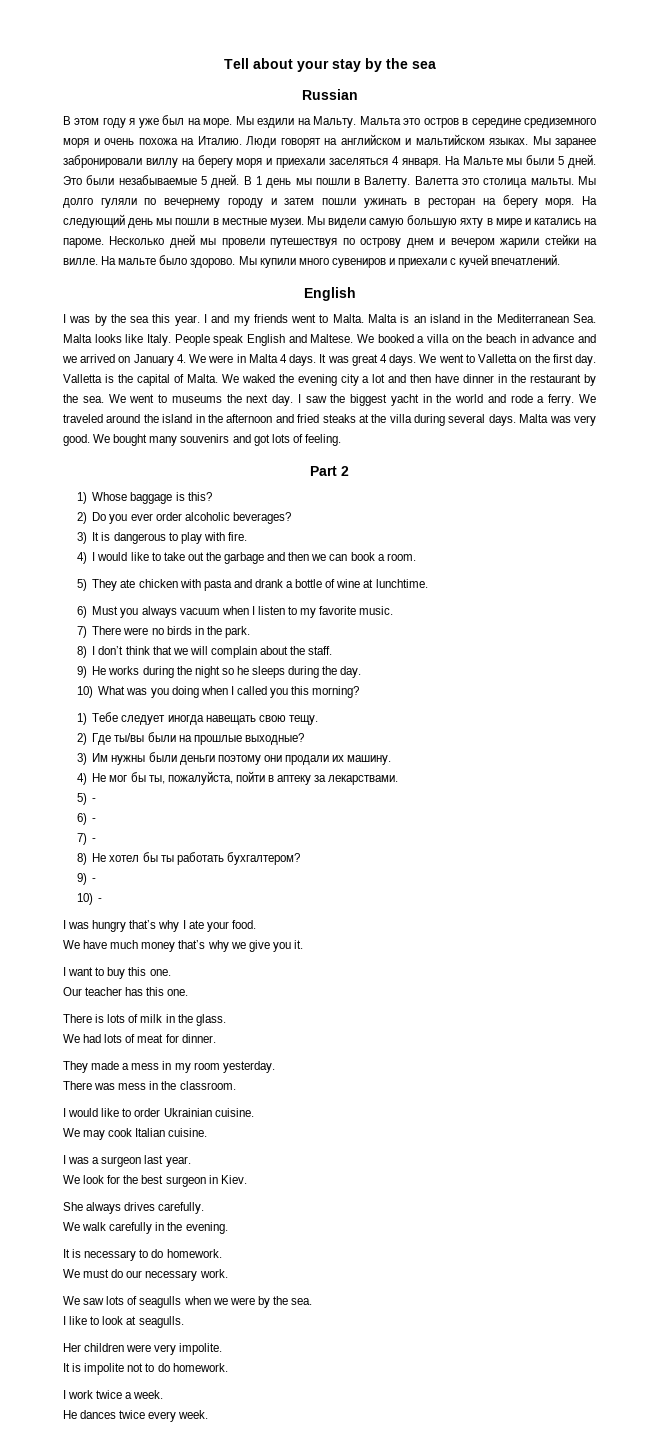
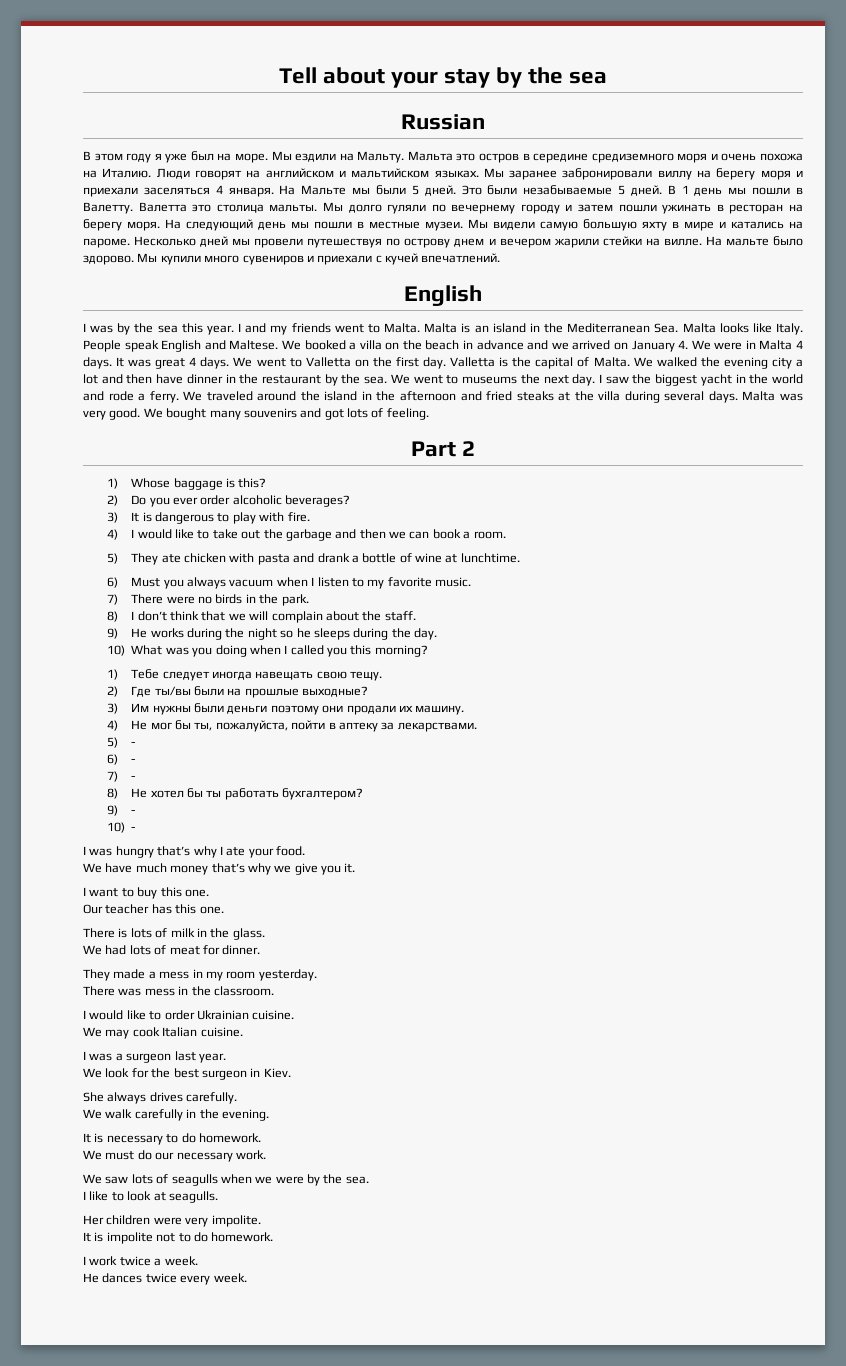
- We waked the evening city a lot and then have dinner in the restaurant by the sea.
+ We walked the evening city a lot and then have dinner in the restaurant by the sea.

